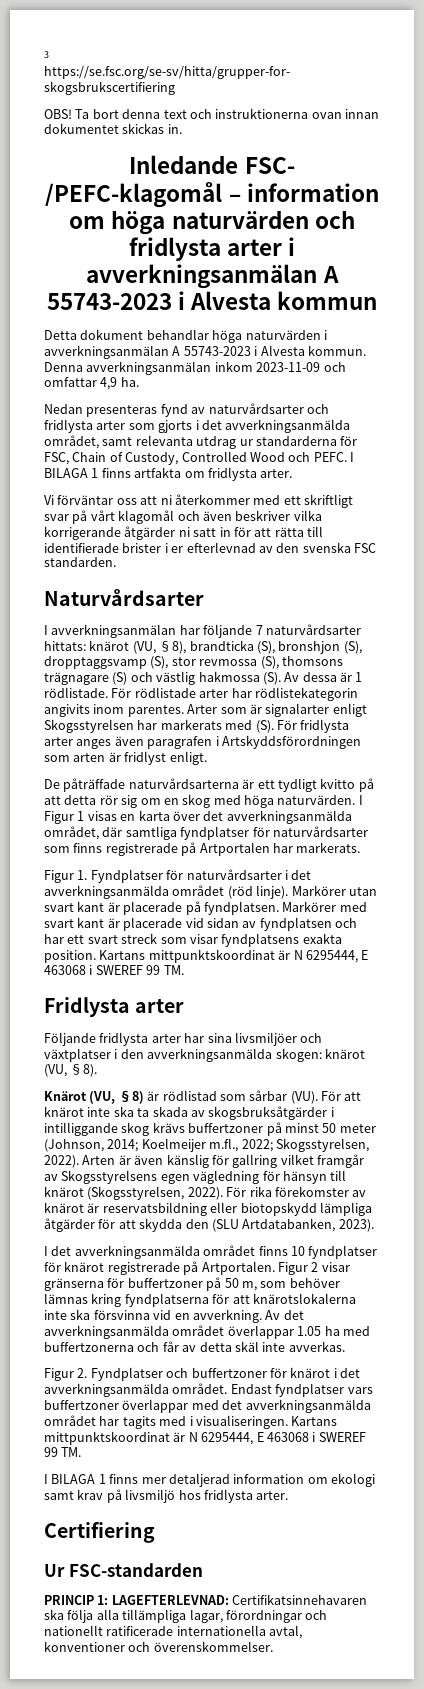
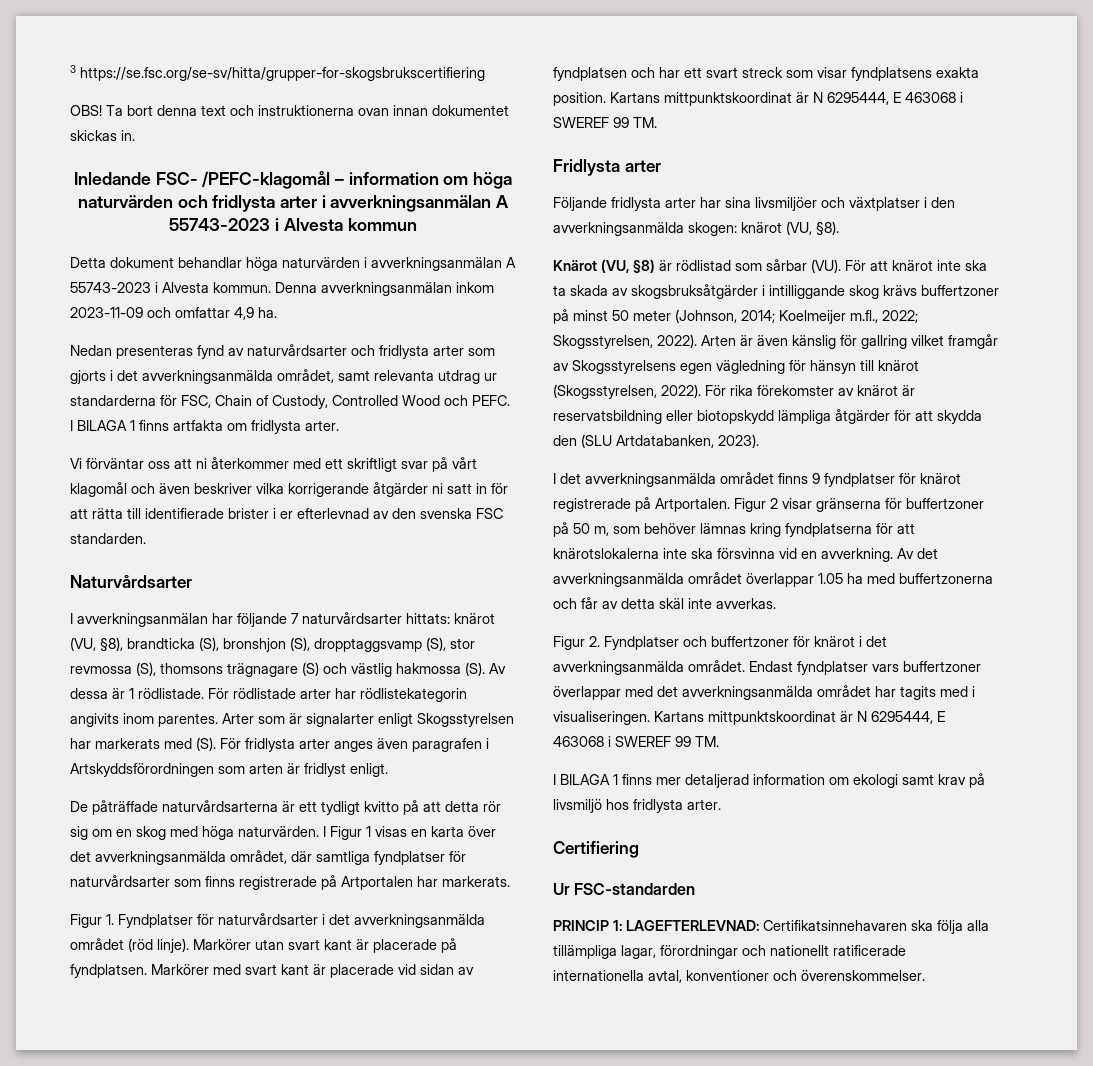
- I det avverkningsanmälda området finns 10 fyndplatser för knärot registrerade på Artportalen.
+ I det avverkningsanmälda området finns 9 fyndplatser för knärot registrerade på Artportalen.

